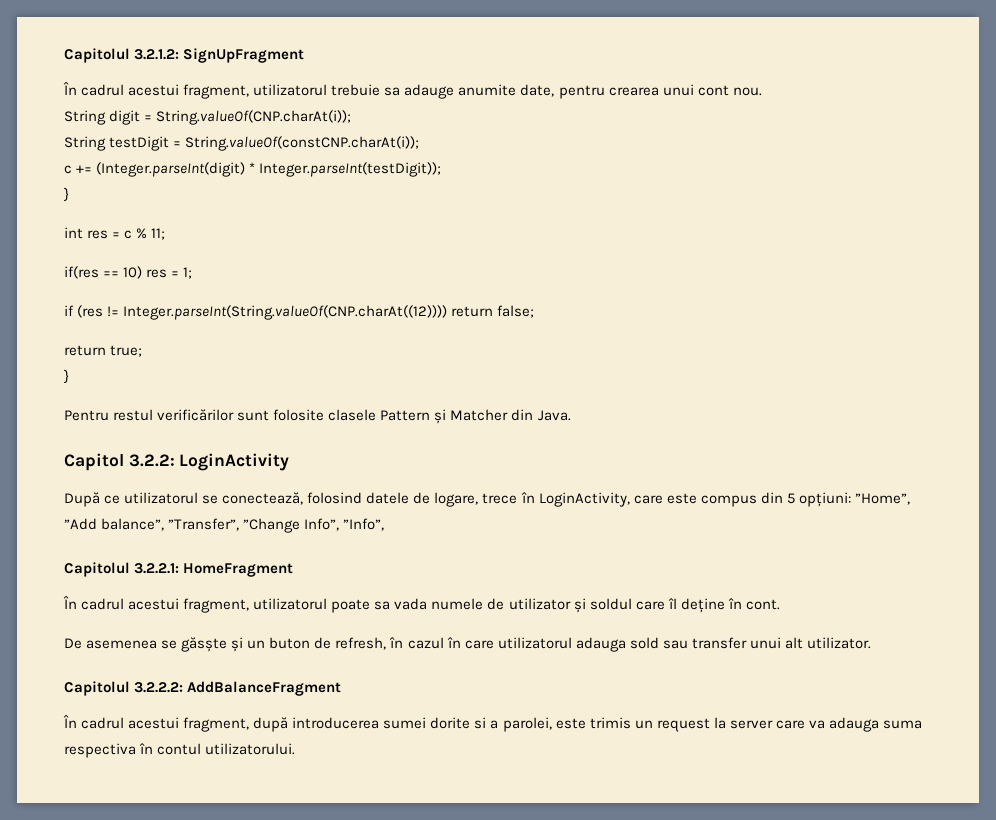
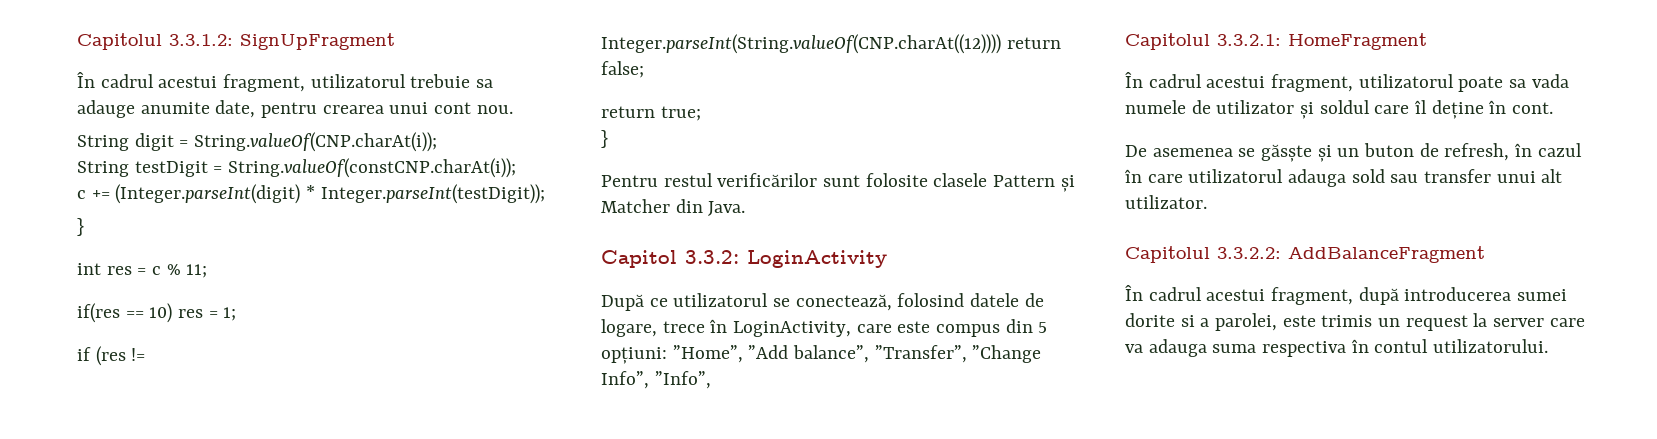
- Capitolul 3.2.1.2: SignUpFragment
+ Capitolul 3.3.1.2: SignUpFragment
- Capitol 3.2.2: LoginActivity
+ Capitol 3.3.2: LoginActivity
- Capitolul 3.2.2.1: HomeFragment
+ Capitolul 3.3.2.1: HomeFragment
- Capitolul 3.2.2.2: AddBalanceFragment
+ Capitolul 3.3.2.2: AddBalanceFragment

